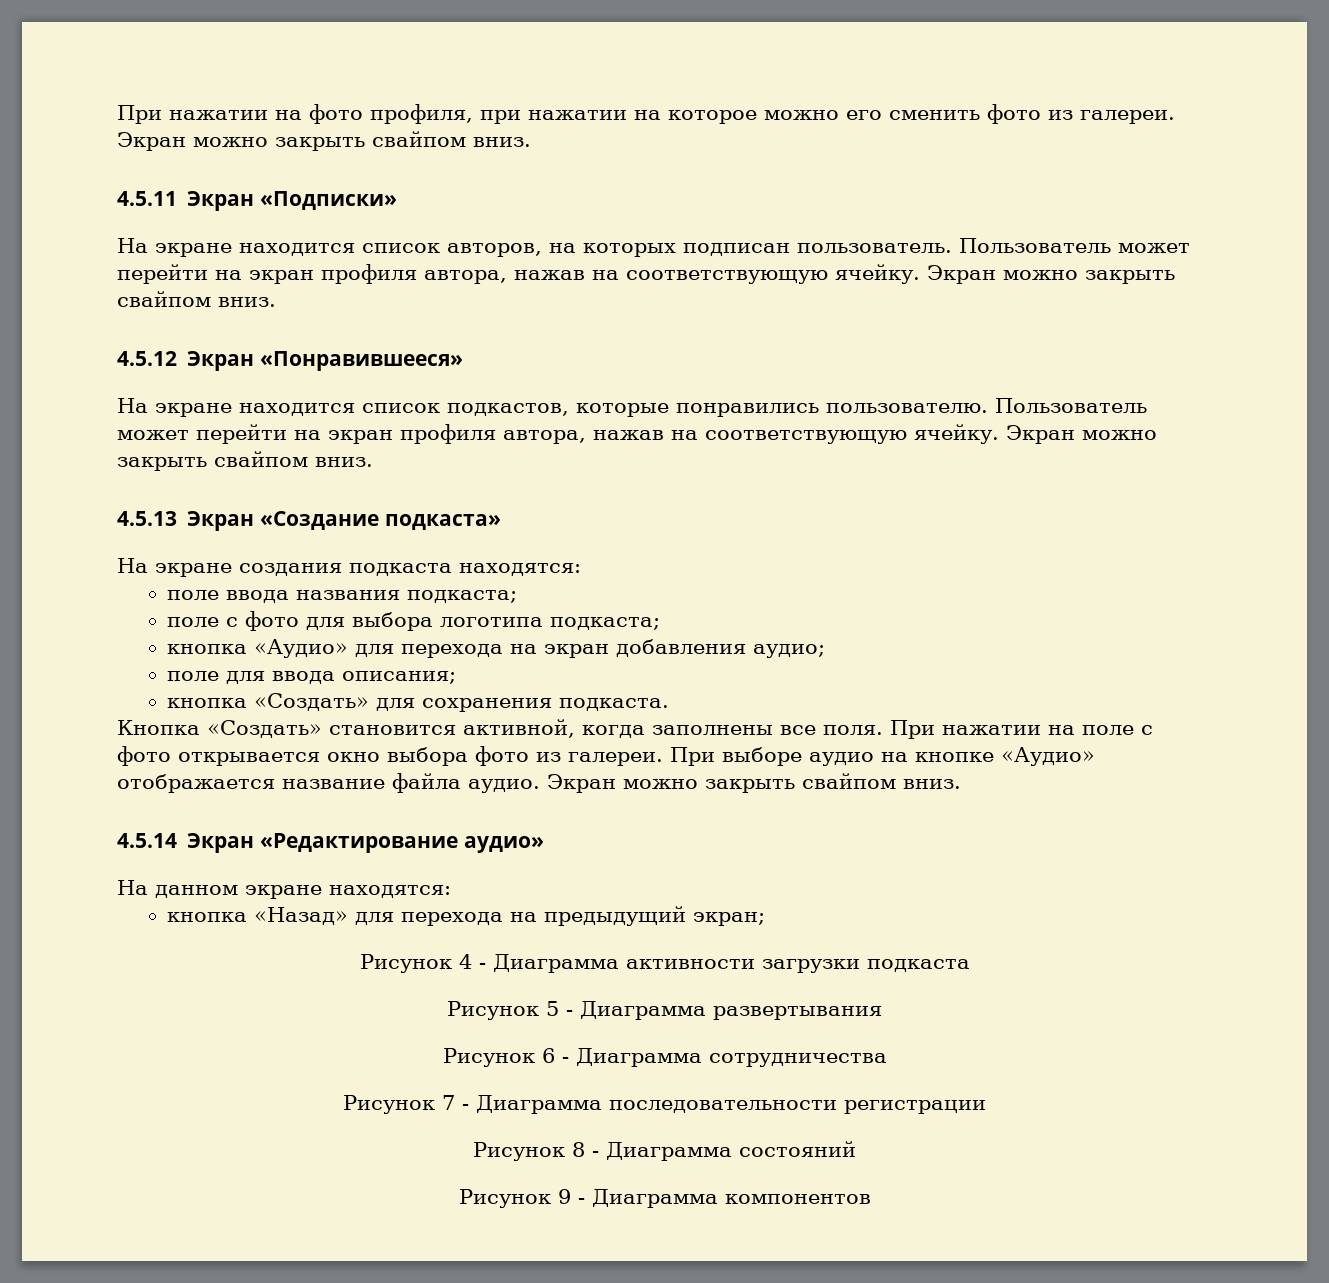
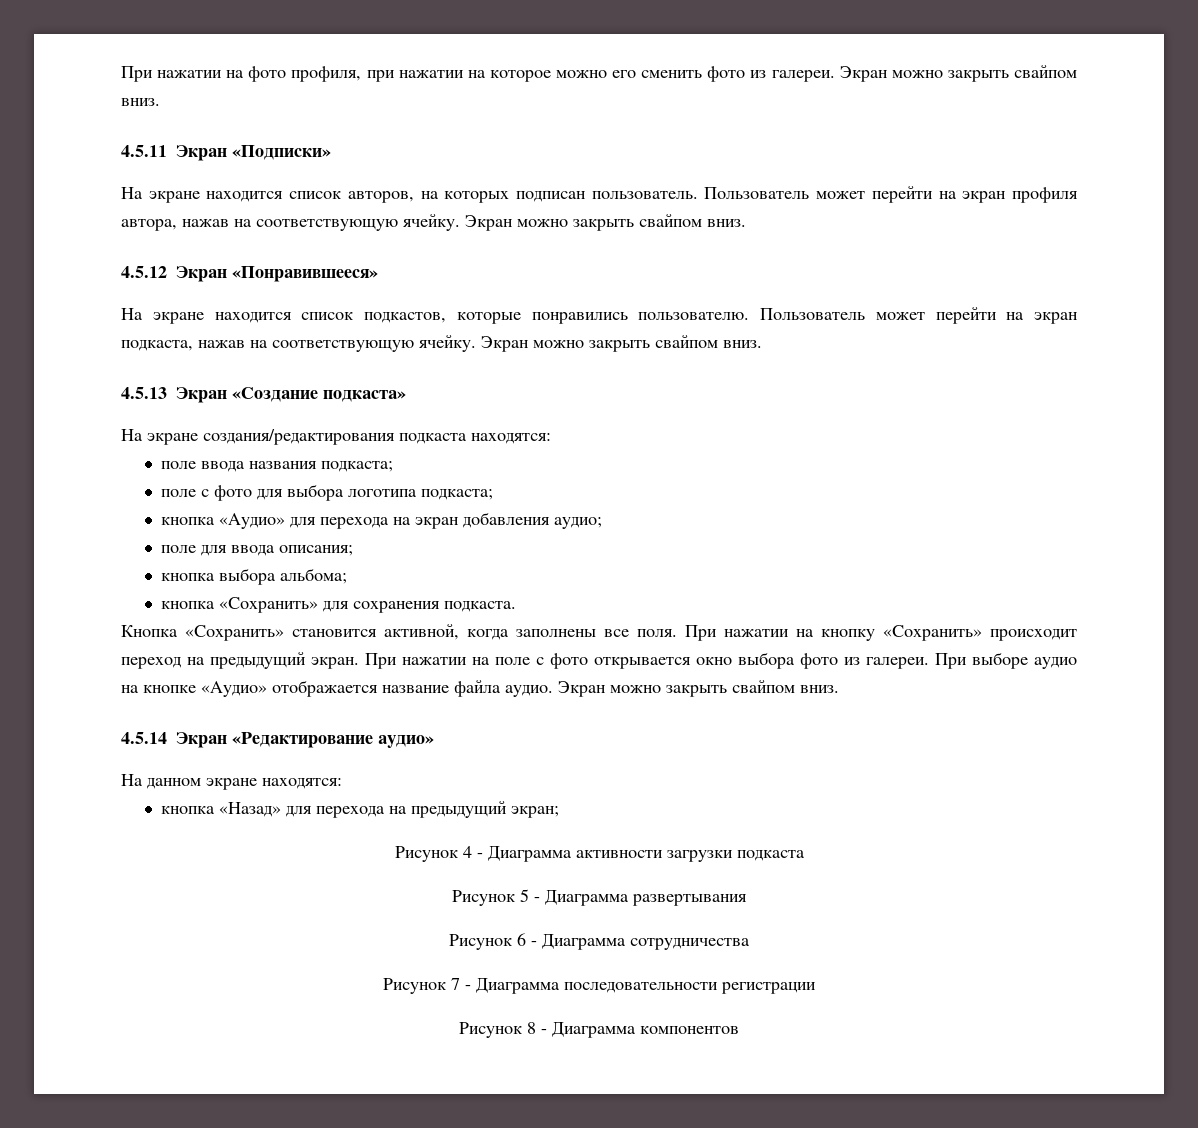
- На экране находится список подкастов, которые понравились пользователю. Пользователь может перейти на экран профиля автора, нажав на соответствующую ячейку.
+ На экране находится список подкастов, которые понравились пользователю. Пользователь может перейти на экран подкаста, нажав на соответствующую ячейку.
- На экране создания подкаста находятся:
+ На экране создания/редактирования подкаста находятся:
- кнопка «Создать» для сохранения подкаста.
+ кнопка выбора альбома;
+ кнопка «Сохранить» для сохранения подкаста.
- Кнопка «Создать» становится активной, когда заполнены все поля.
+ Кнопка «Сохранить» становится активной, когда заполнены все поля.
- При нажатии на поле с фото открывается окно выбора фото из галереи.
+ При нажатии на кнопку «Сохранить» происходит переход на предыдущий экран. При нажатии на поле с фото открывается окно выбора фото из галереи.
- Рисунок 8 - Диаграмма состояний
- Рисунок 9 - Диаграмма компонентов
+ Рисунок 8 - Диаграмма компонентов

